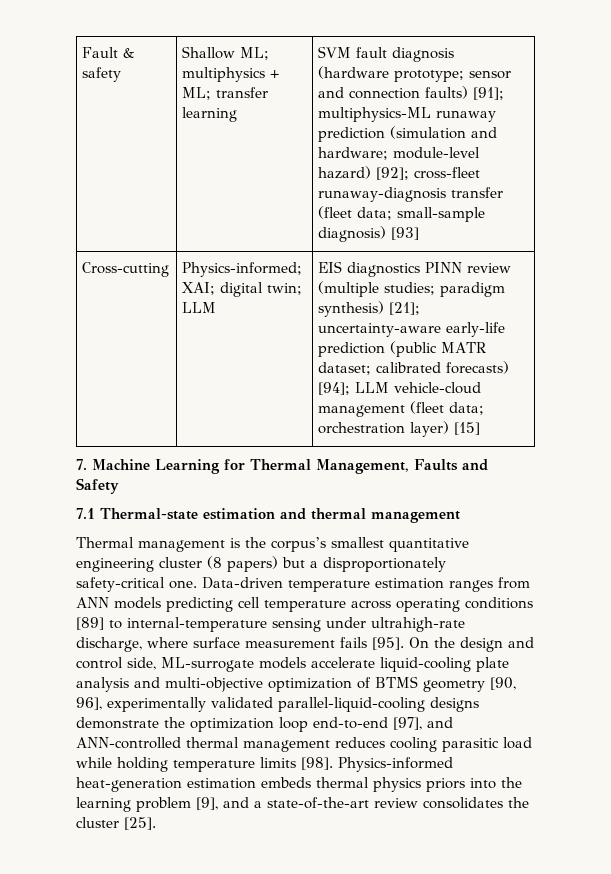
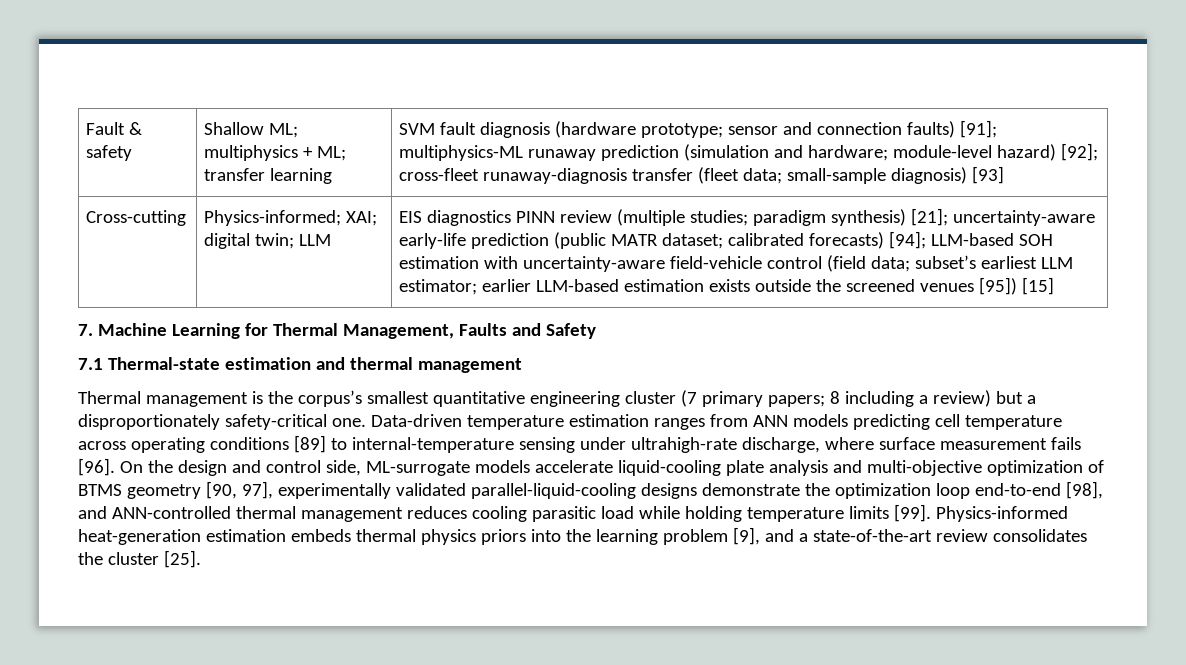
- EIS diagnostics PINN review (multiple studies; paradigm synthesis) [21]; uncertainty-aware early-life prediction (public MATR dataset; calibrated forecasts) [94]; LLM vehicle-cloud management (fleet data; orchestration layer) [15]
+ EIS diagnostics PINN review (multiple studies; paradigm synthesis) [21]; uncertainty-aware early-life prediction (public MATR dataset; calibrated forecasts) [94]; LLM-based SOH estimation with uncertainty-aware field-vehicle control (field data; subset’s earliest LLM estimator; earlier LLM-based estimation exists outside the screened venues [95]) [15]
- Thermal management is the corpus’s smallest quantitative engineering cluster (8 papers) but a disproportionately safety-critical one.
+ Thermal management is the corpus’s smallest quantitative engineering cluster (7 primary papers; 8 including a review) but a disproportionately safety-critical one.
- Data-driven temperature estimation ranges from ANN models predicting cell temperature across operating conditions [89] to internal-temperature sensing under ultrahigh-rate discharge, where surface measurement fails [95].
+ Data-driven temperature estimation ranges from ANN models predicting cell temperature across operating conditions [89] to internal-temperature sensing under ultrahigh-rate discharge, where surface measurement fails [96].
- On the design and control side, ML-surrogate models accelerate liquid-cooling plate analysis and multi-objective optimization of BTMS geometry [90, 96], experimentally validated parallel-liquid-cooling designs demonstrate the optimization loop end-to-end [97], and ANN-controlled thermal management reduces cooling parasitic load while holding temperature limits [98].
+ On the design and control side, ML-surrogate models accelerate liquid-cooling plate analysis and multi-objective optimization of BTMS geometry [90, 97], experimentally validated parallel-liquid-cooling designs demonstrate the optimization loop end-to-end [98], and ANN-controlled thermal management reduces cooling parasitic load while holding temperature limits [99].

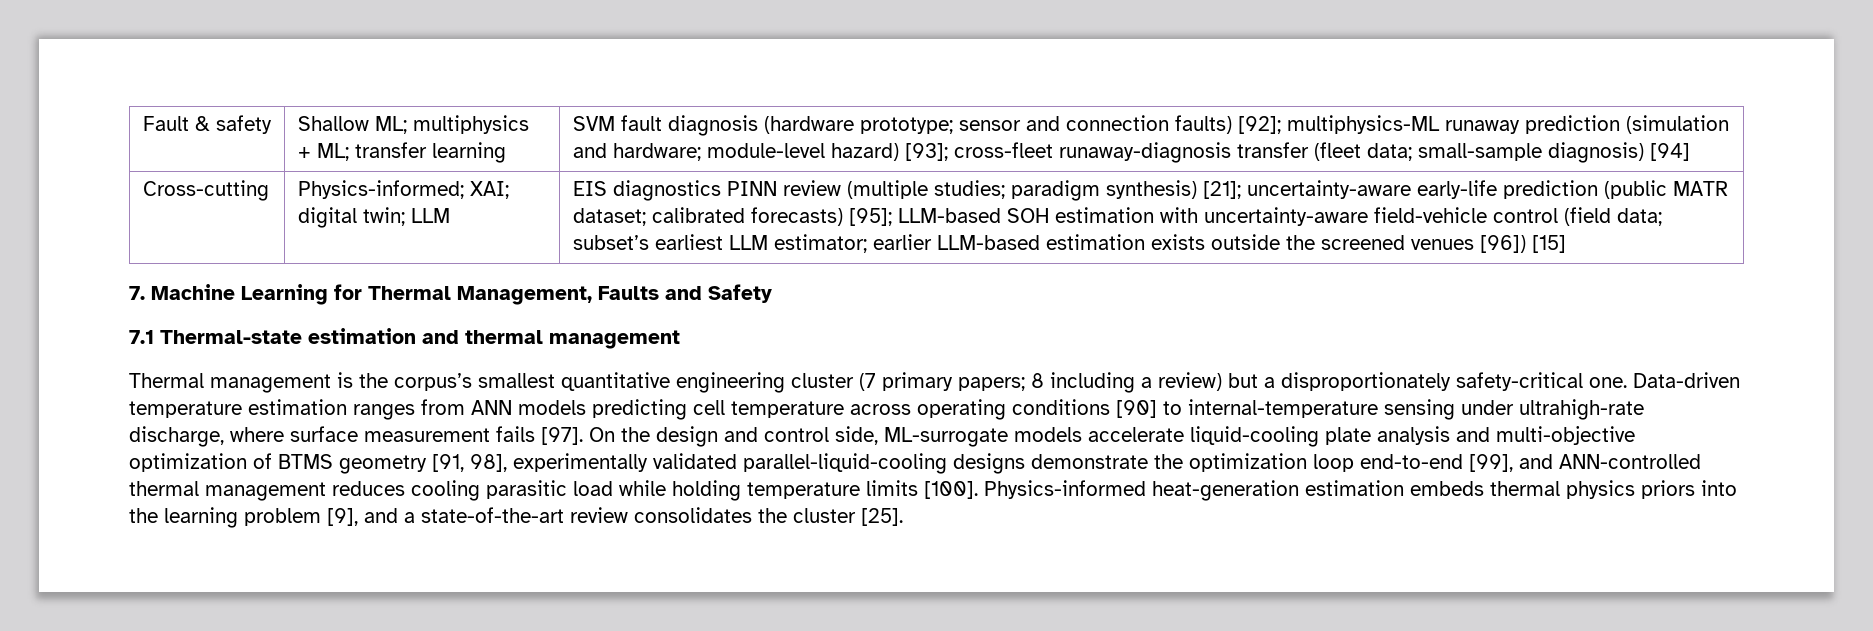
- Fault & safety | Shallow ML; multiphysics + ML; transfer learning | SVM fault diagnosis (hardware prototype; sensor and connection faults) [91]; multiphysics-ML runaway prediction (simulation and hardware; module-level hazard) [92]; cross-fleet runaway-diagnosis transfer (fleet data; small-sample diagnosis) [93]
+ Fault & safety | Shallow ML; multiphysics + ML; transfer learning | SVM fault diagnosis (hardware prototype; sensor and connection faults) [92]; multiphysics-ML runaway prediction (simulation and hardware; module-level hazard) [93]; cross-fleet runaway-diagnosis transfer (fleet data; small-sample diagnosis) [94]
- EIS diagnostics PINN review (multiple studies; paradigm synthesis) [21]; uncertainty-aware early-life prediction (public MATR dataset; calibrated forecasts) [94]; LLM-based SOH estimation with uncertainty-aware field-vehicle control (field data; subset’s earliest LLM estimator; earlier LLM-based estimation exists outside the screened venues [95]) [15]
+ EIS diagnostics PINN review (multiple studies; paradigm synthesis) [21]; uncertainty-aware early-life prediction (public MATR dataset; calibrated forecasts) [95]; LLM-based SOH estimation with uncertainty-aware field-vehicle control (field data; subset’s earliest LLM estimator; earlier LLM-based estimation exists outside the screened venues [96]) [15]
- Data-driven temperature estimation ranges from ANN models predicting cell temperature across operating conditions [89] to internal-temperature sensing under ultrahigh-rate discharge, where surface measurement fails [96].
+ Data-driven temperature estimation ranges from ANN models predicting cell temperature across operating conditions [90] to internal-temperature sensing under ultrahigh-rate discharge, where surface measurement fails [97].
- On the design and control side, ML-surrogate models accelerate liquid-cooling plate analysis and multi-objective optimization of BTMS geometry [90, 97], experimentally validated parallel-liquid-cooling designs demonstrate the optimization loop end-to-end [98], and ANN-controlled thermal management reduces cooling parasitic load while holding temperature limits [99].
+ On the design and control side, ML-surrogate models accelerate liquid-cooling plate analysis and multi-objective optimization of BTMS geometry [91, 98], experimentally validated parallel-liquid-cooling designs demonstrate the optimization loop end-to-end [99], and ANN-controlled thermal management reduces cooling parasitic load while holding temperature limits [100].

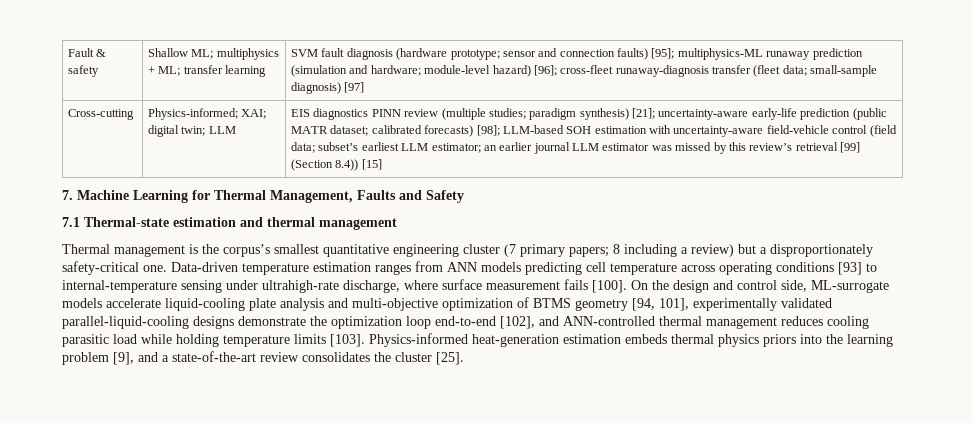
- Fault & safety | Shallow ML; multiphysics + ML; transfer learning | SVM fault diagnosis (hardware prototype; sensor and connection faults) [92]; multiphysics-ML runaway prediction (simulation and hardware; module-level hazard) [93]; cross-fleet runaway-diagnosis transfer (fleet data; small-sample diagnosis) [94]
+ Fault & safety | Shallow ML; multiphysics + ML; transfer learning | SVM fault diagnosis (hardware prototype; sensor and connection faults) [95]; multiphysics-ML runaway prediction (simulation and hardware; module-level hazard) [96]; cross-fleet runaway-diagnosis transfer (fleet data; small-sample diagnosis) [97]
- EIS diagnostics PINN review (multiple studies; paradigm synthesis) [21]; uncertainty-aware early-life prediction (public MATR dataset; calibrated forecasts) [95]; LLM-based SOH estimation with uncertainty-aware field-vehicle control (field data; subset’s earliest LLM estimator; earlier LLM-based estimation exists outside the screened venues [96]) [15]
+ EIS diagnostics PINN review (multiple studies; paradigm synthesis) [21]; uncertainty-aware early-life prediction (public MATR dataset; calibrated forecasts) [98]; LLM-based SOH estimation with uncertainty-aware field-vehicle control (field data; subset’s earliest LLM estimator; an earlier journal LLM estimator was missed by this review’s retrieval [99] (Section 8.4)) [15]
- Data-driven temperature estimation ranges from ANN models predicting cell temperature across operating conditions [90] to internal-temperature sensing under ultrahigh-rate discharge, where surface measurement fails [97].
+ Data-driven temperature estimation ranges from ANN models predicting cell temperature across operating conditions [93] to internal-temperature sensing under ultrahigh-rate discharge, where surface measurement fails [100].
- On the design and control side, ML-surrogate models accelerate liquid-cooling plate analysis and multi-objective optimization of BTMS geometry [91, 98], experimentally validated parallel-liquid-cooling designs demonstrate the optimization loop end-to-end [99], and ANN-controlled thermal management reduces cooling parasitic load while holding temperature limits [100].
+ On the design and control side, ML-surrogate models accelerate liquid-cooling plate analysis and multi-objective optimization of BTMS geometry [94, 101], experimentally validated parallel-liquid-cooling designs demonstrate the optimization loop end-to-end [102], and ANN-controlled thermal management reduces cooling parasitic load while holding temperature limits [103].

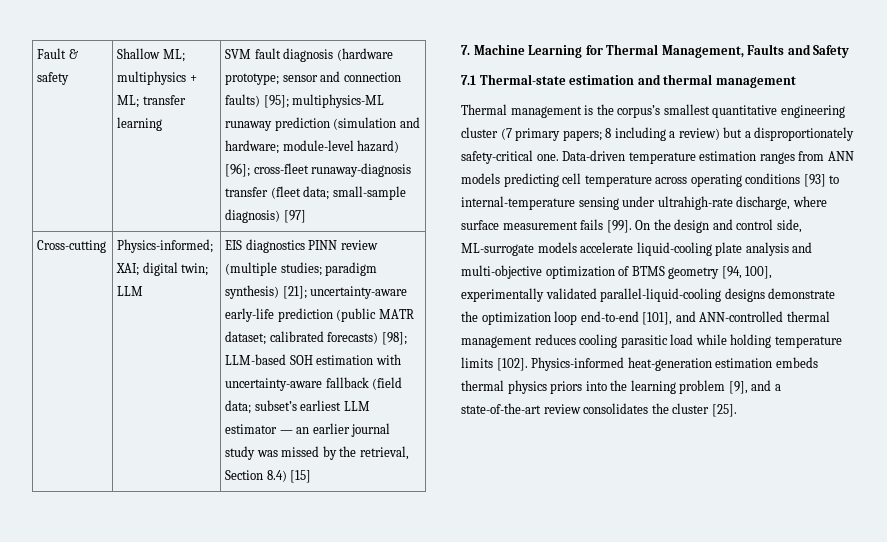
- EIS diagnostics PINN review (multiple studies; paradigm synthesis) [21]; uncertainty-aware early-life prediction (public MATR dataset; calibrated forecasts) [98]; LLM-based SOH estimation with uncertainty-aware field-vehicle control (field data; subset’s earliest LLM estimator; an earlier journal LLM estimator was missed by this review’s retrieval [99] (Section 8.4)) [15]
+ EIS diagnostics PINN review (multiple studies; paradigm synthesis) [21]; uncertainty-aware early-life prediction (public MATR dataset; calibrated forecasts) [98]; LLM-based SOH estimation with uncertainty-aware fallback (field data; subset’s earliest LLM estimator — an earlier journal study was missed by the retrieval, Section 8.4) [15]
- Data-driven temperature estimation ranges from ANN models predicting cell temperature across operating conditions [93] to internal-temperature sensing under ultrahigh-rate discharge, where surface measurement fails [100].
+ Data-driven temperature estimation ranges from ANN models predicting cell temperature across operating conditions [93] to internal-temperature sensing under ultrahigh-rate discharge, where surface measurement fails [99].
- On the design and control side, ML-surrogate models accelerate liquid-cooling plate analysis and multi-objective optimization of BTMS geometry [94, 101], experimentally validated parallel-liquid-cooling designs demonstrate the optimization loop end-to-end [102], and ANN-controlled thermal management reduces cooling parasitic load while holding temperature limits [103].
+ On the design and control side, ML-surrogate models accelerate liquid-cooling plate analysis and multi-objective optimization of BTMS geometry [94, 100], experimentally validated parallel-liquid-cooling designs demonstrate the optimization loop end-to-end [101], and ANN-controlled thermal management reduces cooling parasitic load while holding temperature limits [102].

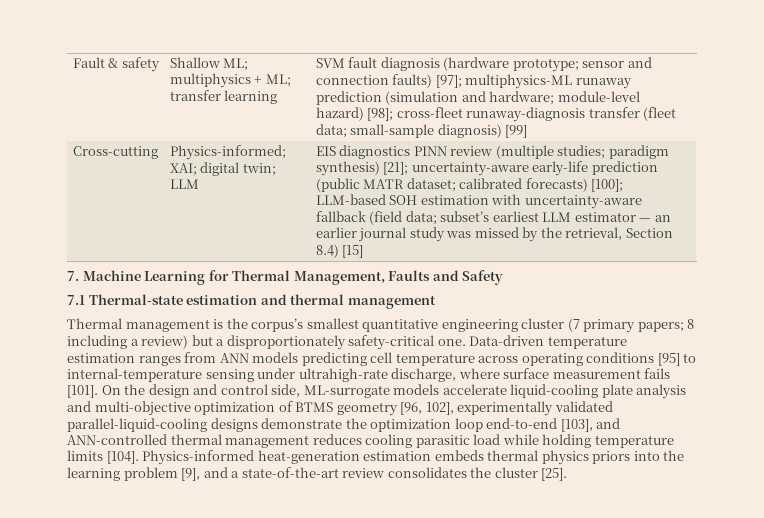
- Fault & safety | Shallow ML; multiphysics + ML; transfer learning | SVM fault diagnosis (hardware prototype; sensor and connection faults) [95]; multiphysics-ML runaway prediction (simulation and hardware; module-level hazard) [96]; cross-fleet runaway-diagnosis transfer (fleet data; small-sample diagnosis) [97]
+ Fault & safety | Shallow ML; multiphysics + ML; transfer learning | SVM fault diagnosis (hardware prototype; sensor and connection faults) [97]; multiphysics-ML runaway prediction (simulation and hardware; module-level hazard) [98]; cross-fleet runaway-diagnosis transfer (fleet data; small-sample diagnosis) [99]
- EIS diagnostics PINN review (multiple studies; paradigm synthesis) [21]; uncertainty-aware early-life prediction (public MATR dataset; calibrated forecasts) [98]; LLM-based SOH estimation with uncertainty-aware fallback (field data; subset’s earliest LLM estimator — an earlier journal study was missed by the retrieval, Section 8.4) [15]
+ EIS diagnostics PINN review (multiple studies; paradigm synthesis) [21]; uncertainty-aware early-life prediction (public MATR dataset; calibrated forecasts) [100]; LLM-based SOH estimation with uncertainty-aware fallback (field data; subset’s earliest LLM estimator — an earlier journal study was missed by the retrieval, Section 8.4) [15]
- Data-driven temperature estimation ranges from ANN models predicting cell temperature across operating conditions [93] to internal-temperature sensing under ultrahigh-rate discharge, where surface measurement fails [99].
+ Data-driven temperature estimation ranges from ANN models predicting cell temperature across operating conditions [95] to internal-temperature sensing under ultrahigh-rate discharge, where surface measurement fails [101].
- On the design and control side, ML-surrogate models accelerate liquid-cooling plate analysis and multi-objective optimization of BTMS geometry [94, 100], experimentally validated parallel-liquid-cooling designs demonstrate the optimization loop end-to-end [101], and ANN-controlled thermal management reduces cooling parasitic load while holding temperature limits [102].
+ On the design and control side, ML-surrogate models accelerate liquid-cooling plate analysis and multi-objective optimization of BTMS geometry [96, 102], experimentally validated parallel-liquid-cooling designs demonstrate the optimization loop end-to-end [103], and ANN-controlled thermal management reduces cooling parasitic load while holding temperature limits [104].

